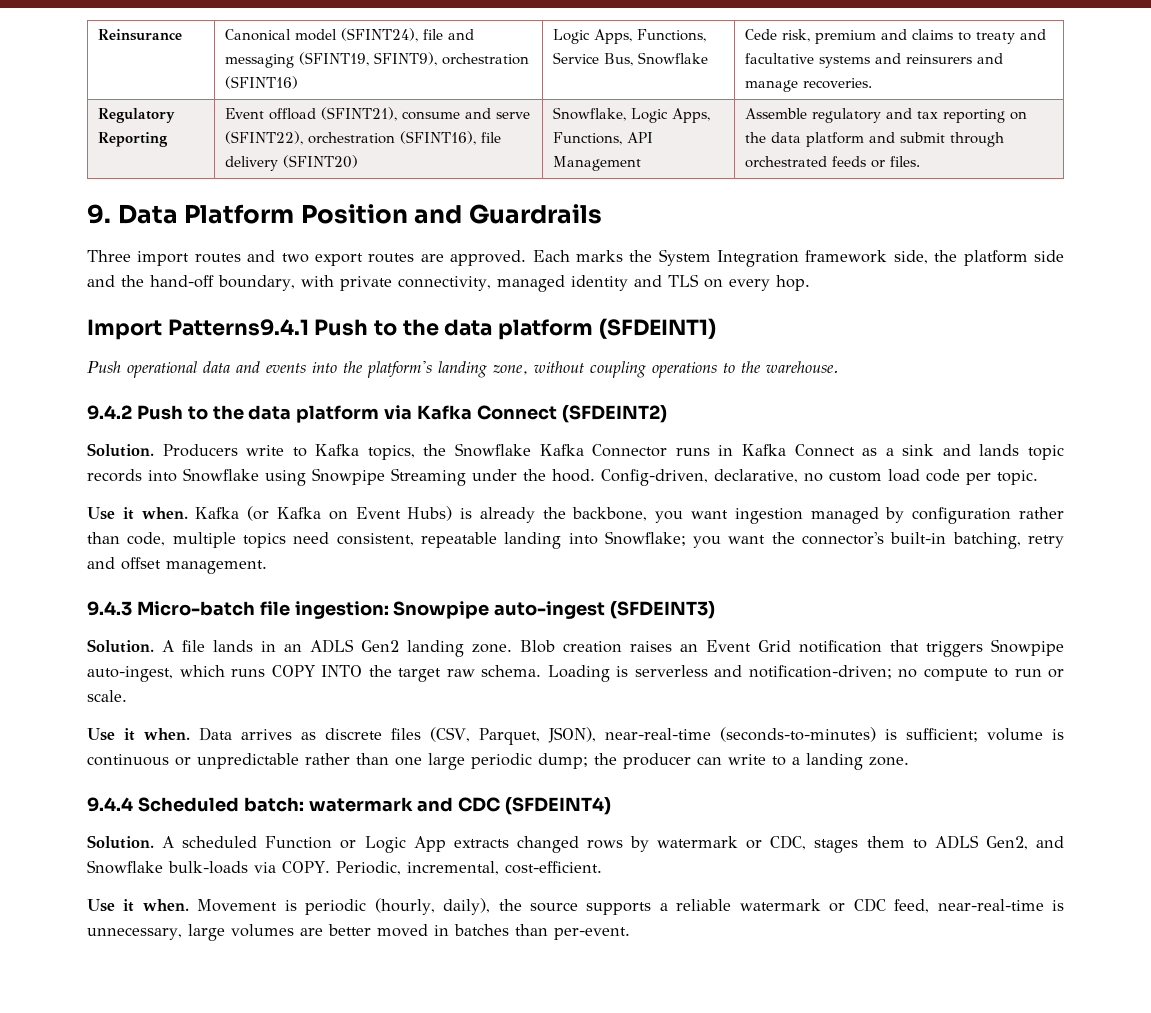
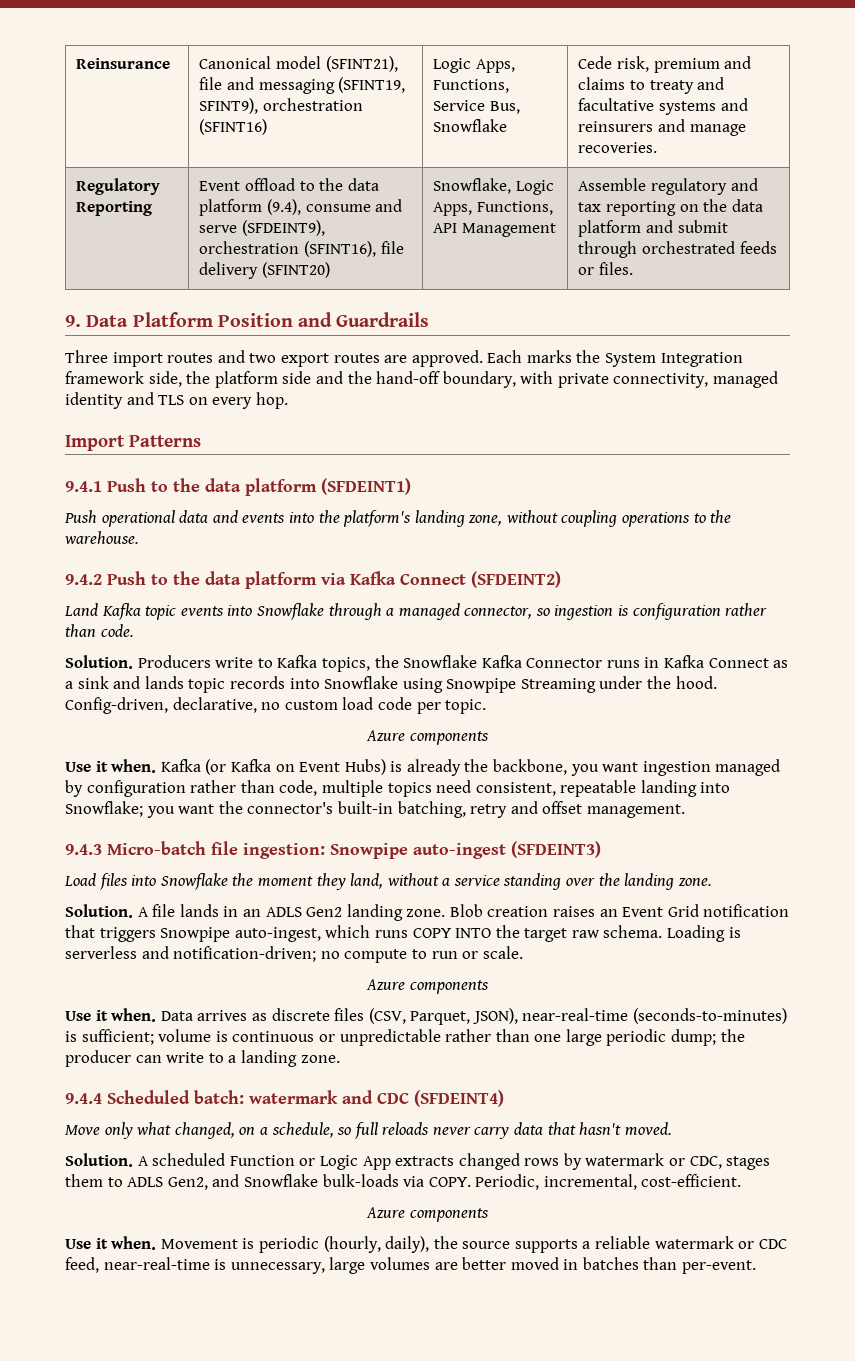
- Reinsurance | Canonical model (SFINT24), file and messaging (SFINT19, SFINT9), orchestration (SFINT16) | Logic Apps, Functions, Service Bus, Snowflake | Cede risk, premium and claims to treaty and facultative systems and reinsurers and manage recoveries.
+ Reinsurance | Canonical model (SFINT21), file and messaging (SFINT19, SFINT9), orchestration (SFINT16) | Logic Apps, Functions, Service Bus, Snowflake | Cede risk, premium and claims to treaty and facultative systems and reinsurers and manage recoveries.
- Regulatory Reporting | Event offload (SFINT21), consume and serve (SFINT22), orchestration (SFINT16), file delivery (SFINT20) | Snowflake, Logic Apps, Functions, API Management | Assemble regulatory and tax reporting on the data platform and submit through orchestrated feeds or files.
+ Regulatory Reporting | Event offload to the data platform (9.4), consume and serve (SFDEINT9), orchestration (SFINT16), file delivery (SFINT20) | Snowflake, Logic Apps, Functions, API Management | Assemble regulatory and tax reporting on the data platform and submit through orchestrated feeds or files.
- Import Patterns9.4.1 Push to the data platform (SFDEINT1)
+ Import Patterns
+ 9.4.1 Push to the data platform (SFDEINT1)
+ Land Kafka topic events into Snowflake through a managed connector, so ingestion is configuration rather than code.
  Config-driven, declarative, no custom load code per topic.
+ Azure components
+ Load files into Snowflake the moment they land, without a service standing over the landing zone.
  Loading is serverless and notification-driven; no compute to run or scale.
+ Azure components
+ Move only what changed, on a schedule, so full reloads never carry data that hasn't moved.
  Periodic, incremental, cost-efficient.
+ Azure components

